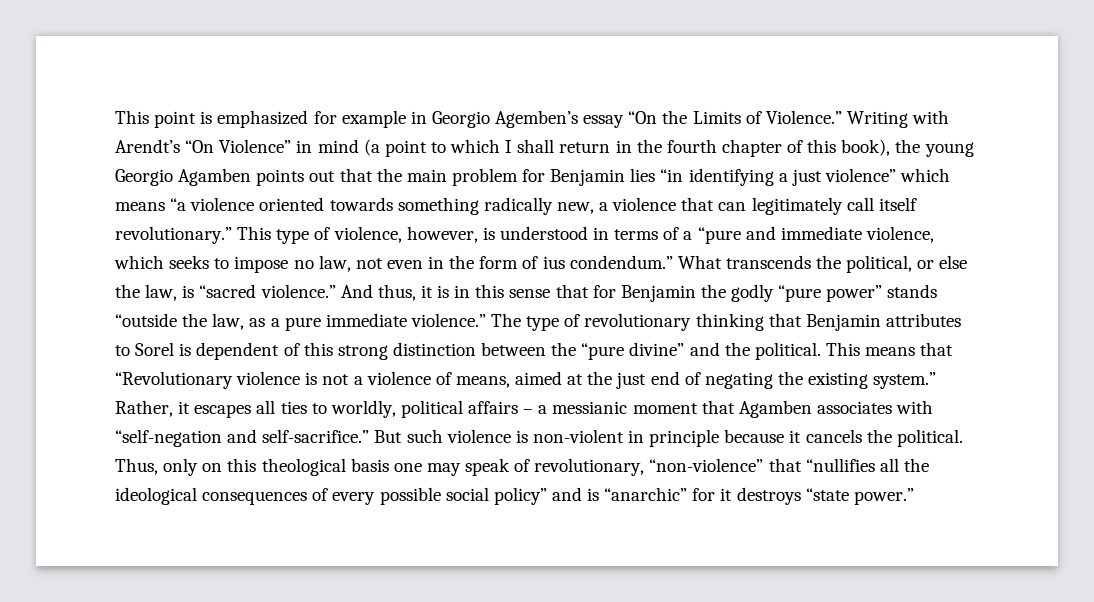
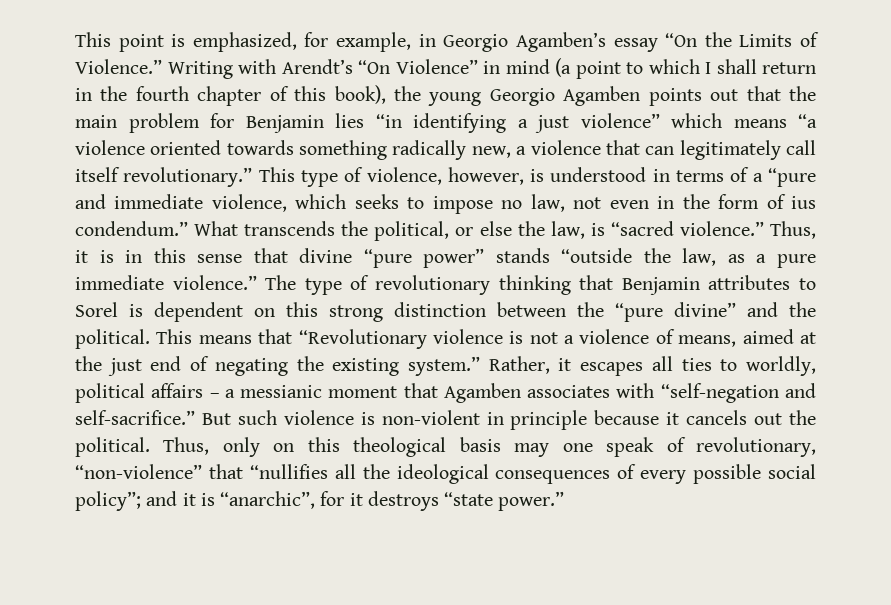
- This point is emphasized for example in Georgio Agemben’s essay “On the Limits of Violence.”
+ This point is emphasized, for example, in Georgio Agamben’s essay “On the Limits of Violence.”
- And thus, it is in this sense that for Benjamin the godly “pure power” stands “outside the law, as a pure immediate violence.”
+ Thus, it is in this sense that divine “pure power” stands “outside the law, as a pure immediate violence.”
- The type of revolutionary thinking that Benjamin attributes to Sorel is dependent of this strong distinction between the “pure divine” and the political.
+ The type of revolutionary thinking that Benjamin attributes to Sorel is dependent on this strong distinction between the “pure divine” and the political.
- But such violence is non-violent in principle because it cancels the political.
+ But such violence is non-violent in principle because it cancels out the political.
- Thus, only on this theological basis one may speak of revolutionary, “non-violence” that “nullifies all the ideological consequences of every possible social policy” and is “anarchic” for it destroys “state power.”
+ Thus, only on this theological basis may one speak of revolutionary, “non-violence” that “nullifies all the ideological consequences of every possible social policy”; and it is “anarchic”, for it destroys “state power.”

